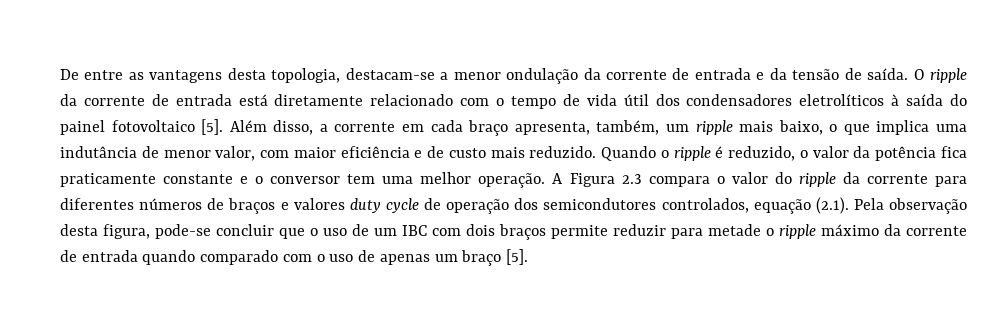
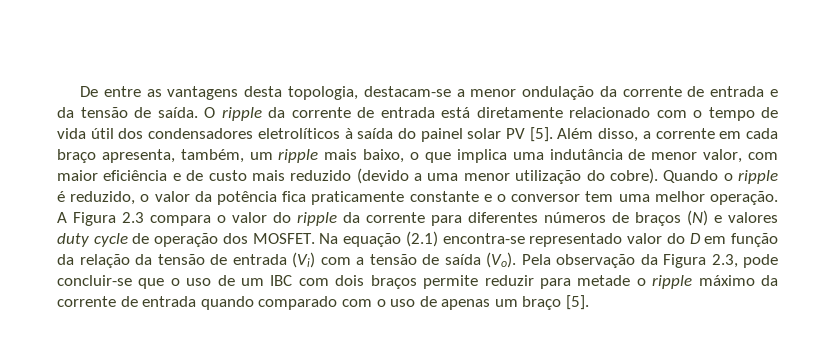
- O ripple da corrente de entrada está diretamente relacionado com o tempo de vida útil dos condensadores eletrolíticos à saída do painel fotovoltaico [5].
+ O ripple da corrente de entrada está diretamente relacionado com o tempo de vida útil dos condensadores eletrolíticos à saída do painel solar PV [5].
- Além disso, a corrente em cada braço apresenta, também, um ripple mais baixo, o que implica uma indutância de menor valor, com maior eficiência e de custo mais reduzido.
+ Além disso, a corrente em cada braço apresenta, também, um ripple mais baixo, o que implica uma indutância de menor valor, com maior eficiência e de custo mais reduzido (devido a uma menor utilização do cobre).
- A Figura 2.3 compara o valor do ripple da corrente para diferentes números de braços e valores duty cycle de operação dos semicondutores controlados, equação (2.1). Pela observação desta figura, pode-se concluir que o uso de um IBC com dois braços permite reduzir para metade o ripple máximo da corrente de entrada quando comparado com o uso de apenas um braço [5].
+ A Figura 2.3 compara o valor do ripple da corrente para diferentes números de braços (N) e valores duty cycle de operação dos MOSFET. Na equação (2.1) encontra-se representado valor do D em função da relação da tensão de entrada (Vi) com a tensão de saída (Vo). Pela observação da Figura 2.3, pode concluir-se que o uso de um IBC com dois braços permite reduzir para metade o ripple máximo da corrente de entrada quando comparado com o uso de apenas um braço [5].

